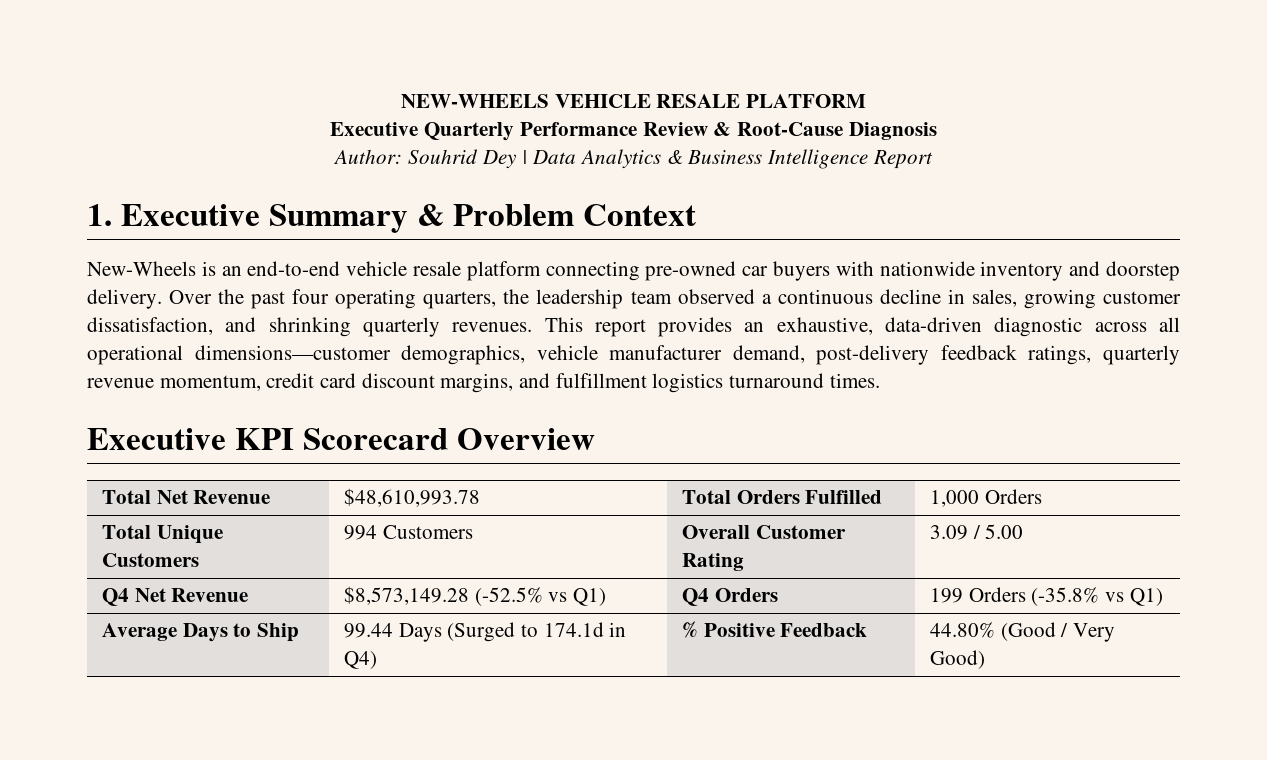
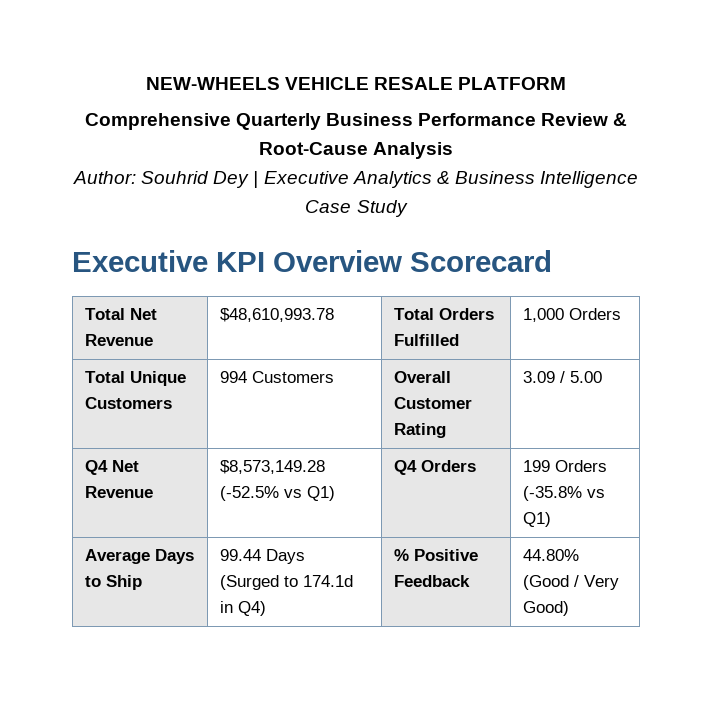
- Executive Quarterly Performance Review & Root-Cause Diagnosis
+ Comprehensive Quarterly Business Performance Review & Root-Cause Analysis
- Author: Souhrid Dey | Data Analytics & Business Intelligence Report
- 1. Executive Summary & Problem Context
- New-Wheels is an end-to-end vehicle resale platform connecting pre-owned car buyers with nationwide inventory and doorstep delivery. Over the past four operating quarters, the leadership team observed a continuous decline in sales, growing customer dissatisfaction, and shrinking quarterly revenues. This report provides an exhaustive, data-driven diagnostic across all operational dimensions—customer demographics, vehicle manufacturer demand, post-delivery feedback ratings, quarterly revenue momentum, credit card discount margins, and fulfillment logistics turnaround times.
+ Author: Souhrid Dey | Executive Analytics & Business Intelligence Case Study
- Executive KPI Scorecard Overview
+ Executive KPI Overview Scorecard

